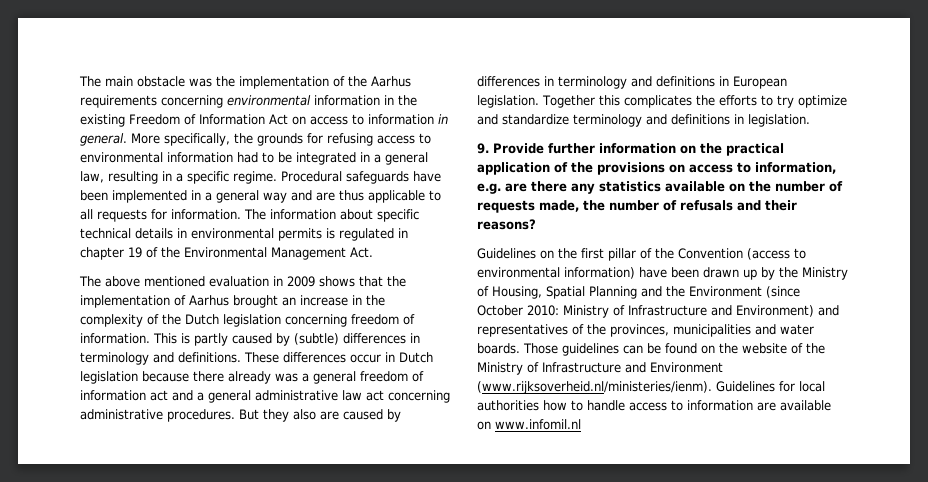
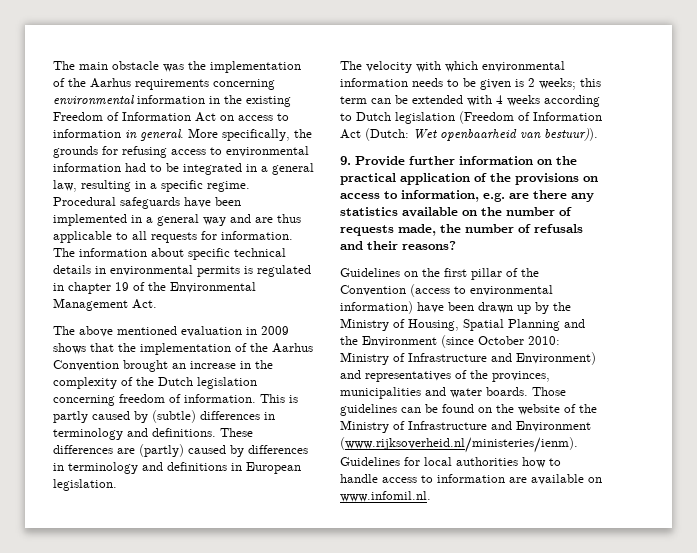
- The above mentioned evaluation in 2009 shows that the implementation of Aarhus brought an increase in the complexity of the Dutch legislation concerning freedom of information.
+ The above mentioned evaluation in 2009 shows that the implementation of the Aarhus Convention brought an increase in the complexity of the Dutch legislation concerning freedom of information.
- These differences occur in Dutch legislation because there already was a general freedom of information act and a general administrative law act concerning administrative procedures. But they also are caused by differences in terminology and definitions in European legislation. Together this complicates the efforts to try optimize and standardize terminology and definitions in legislation.
+ These differences are (partly) caused by differences in terminology and definitions in European legislation.
+ The velocity with which environmental information needs to be given is 2 weeks; this term can be extended with 4 weeks according to Dutch legislation (Freedom of Information Act (Dutch: Wet openbaarheid van bestuur)).
- Those guidelines can be found on the website of the Ministry of Infrastructure and Environment (www.rijksoverheid.nl/ministeries/ienm). Guidelines for local authorities how to handle access to information are available on www.infomil.nl
+ Those guidelines can be found on the website of the Ministry of Infrastructure and Environment (www.rijksoverheid.nl/ministeries/ienm). Guidelines for local authorities how to handle access to information are available on www.infomil.nl.

